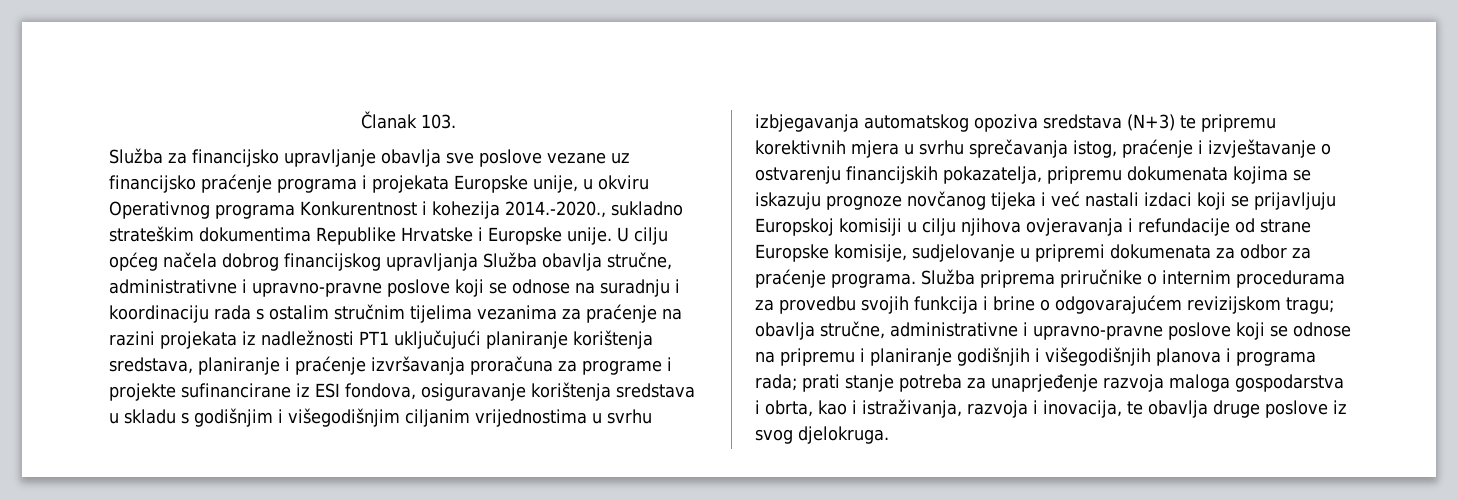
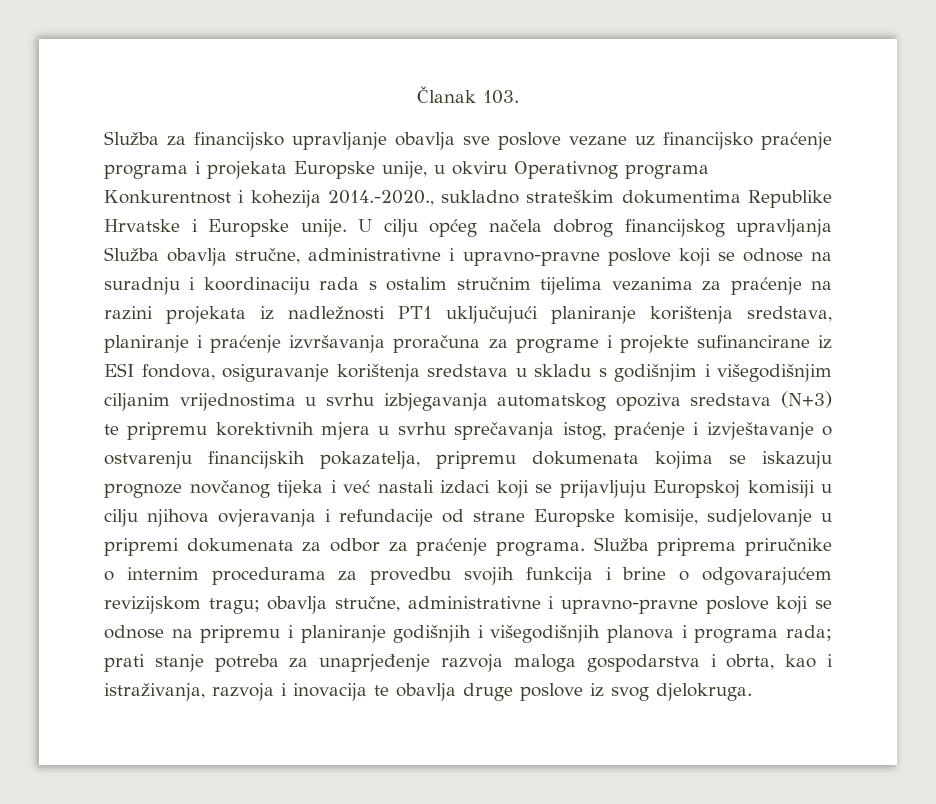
- Služba priprema priručnike o internim procedurama za provedbu svojih funkcija i brine o odgovarajućem revizijskom tragu; obavlja stručne, administrativne i upravno-pravne poslove koji se odnose na pripremu i planiranje godišnjih i višegodišnjih planova i programa rada; prati stanje potreba za unaprjeđenje razvoja maloga gospodarstva i obrta, kao i istraživanja, razvoja i inovacija, te obavlja druge poslove iz svog djelokruga.
+ Služba priprema priručnike o internim procedurama za provedbu svojih funkcija i brine o odgovarajućem revizijskom tragu; obavlja stručne, administrativne i upravno-pravne poslove koji se odnose na pripremu i planiranje godišnjih i višegodišnjih planova i programa rada; prati stanje potreba za unaprjeđenje razvoja maloga gospodarstva i obrta, kao i istraživanja, razvoja i inovacija te obavlja druge poslove iz svog djelokruga.

